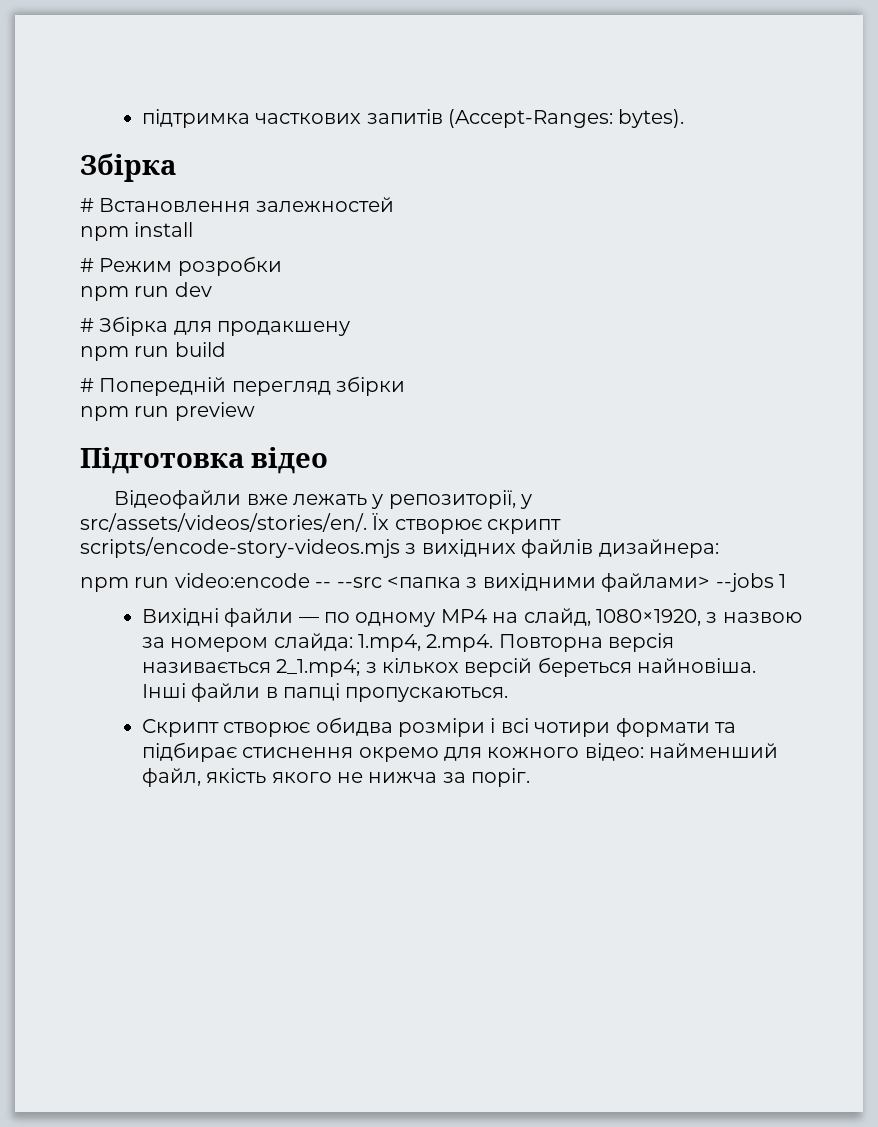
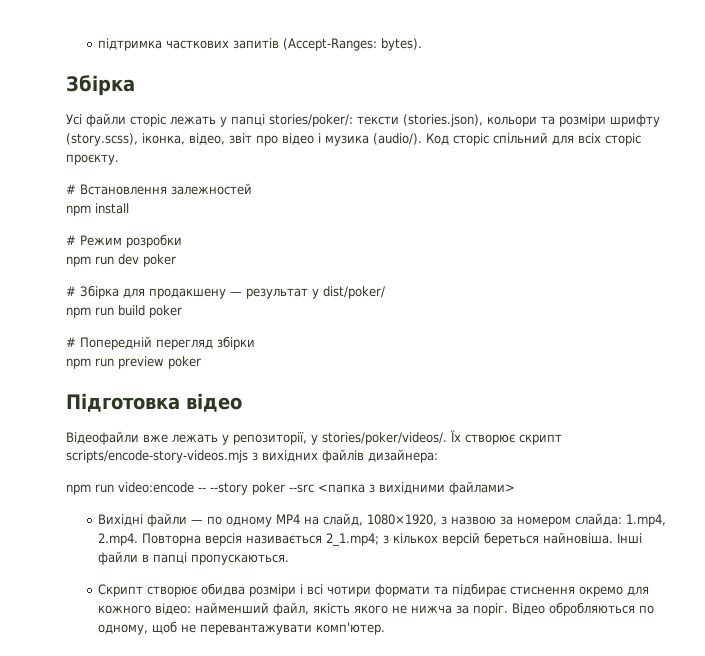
+ Усі файли сторіс лежать у папці stories/poker/: тексти (stories.json), кольори та розміри шрифту (story.scss), іконка, відео, звіт про відео і музика (audio/). Код сторіс спільний для всіх сторіс проєкту.
- npm run dev
+ npm run dev poker
- # Збірка для продакшену
+ # Збірка для продакшену — результат у dist/poker/
- npm run build
+ npm run build poker
- npm run preview
+ npm run preview poker
- Відеофайли вже лежать у репозиторії, у src/assets/videos/stories/en/.
+ Відеофайли вже лежать у репозиторії, у stories/poker/videos/.
- npm run video:encode -- --src <папка з вихідними файлами> --jobs 1
+ npm run video:encode -- --story poker --src <папка з вихідними файлами>
+ Відео обробляються по одному, щоб не перевантажувати комп'ютер.

